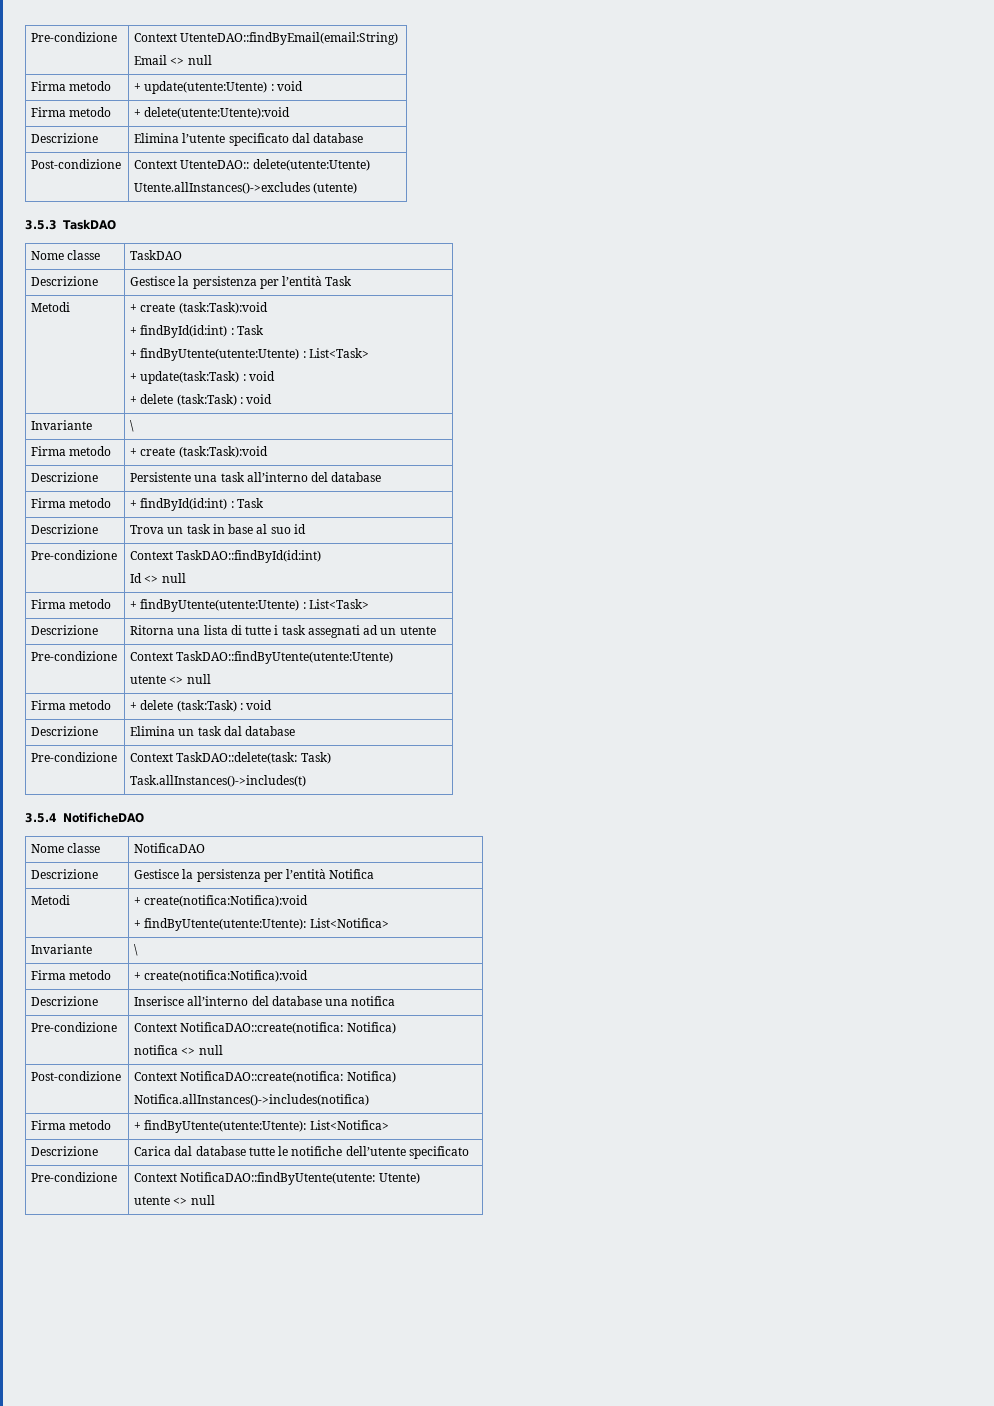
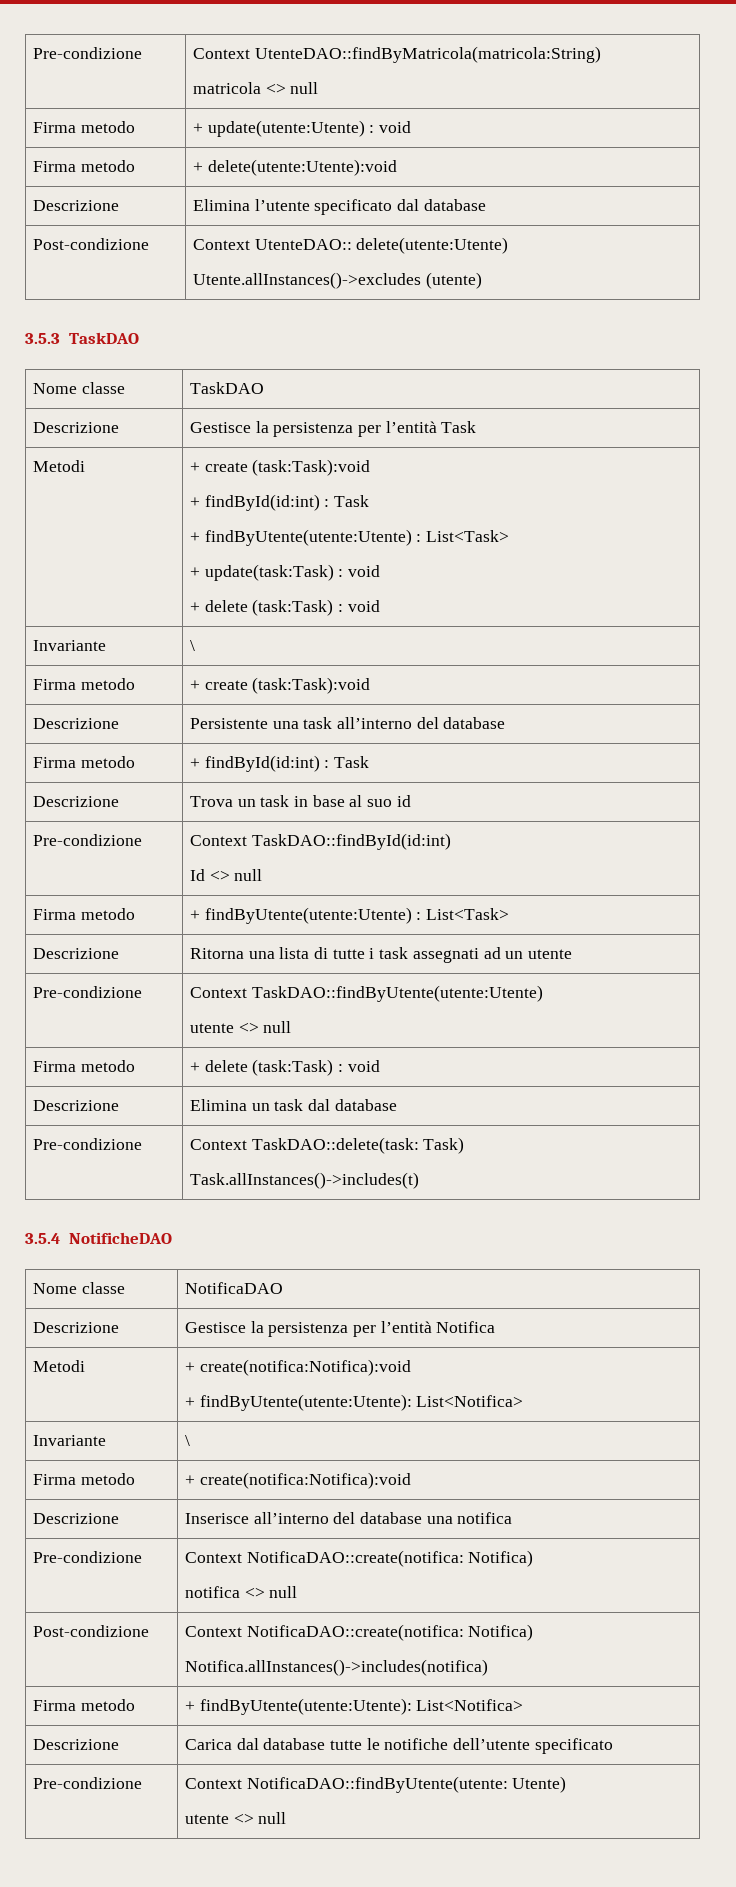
- Pre-condizione | Context UtenteDAO::findByEmail(email:String)
- Email <> null
+ Pre-condizione | Context UtenteDAO::findByMatricola(matricola:String)
+ matricola <> null

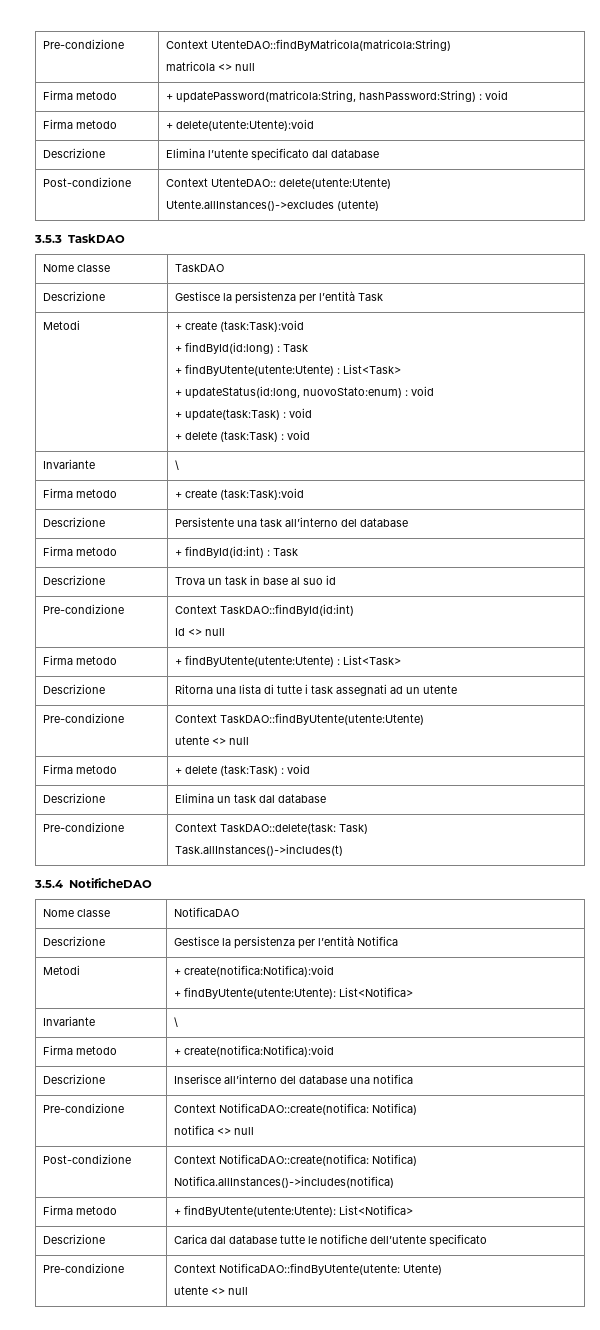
- Firma metodo | + update(utente:Utente) : void
+ Firma metodo | + updatePassword(matricola:String, hashPassword:String) : void
  Metodi | + create (task:Task):void
- + findById(id:int) : Task
+ + findById(id:long) : Task
  + findByUtente(utente:Utente) : List<Task>
+ + updateStatus(id:long, nuovoStato:enum) : void

